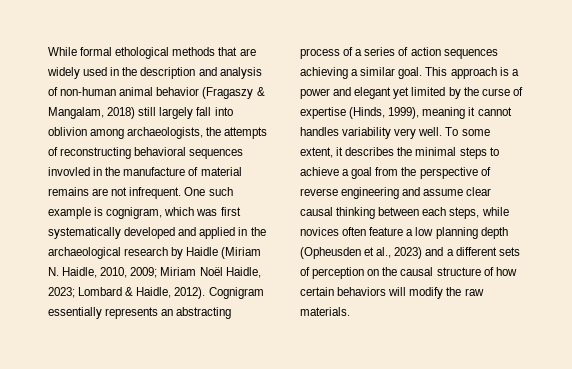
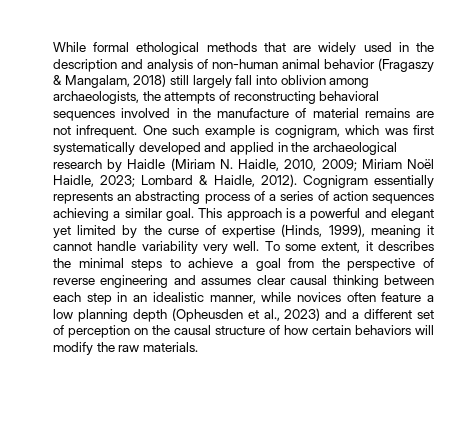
- While formal ethological methods that are widely used in the description and analysis of non-human animal behavior (Fragaszy & Mangalam, 2018) still largely fall into oblivion among archaeologists, the attempts of reconstructing behavioral sequences invovled in the manufacture of material remains are not infrequent.
+ While formal ethological methods that are widely used in the description and analysis of non-human animal behavior (Fragaszy & Mangalam, 2018) still largely fall into oblivion among archaeologists, the attempts of reconstructing behavioral sequences involved in the manufacture of material remains are not infrequent.
- This approach is a power and elegant yet limited by the curse of expertise (Hinds, 1999), meaning it cannot handles variability very well.
+ This approach is a powerful and elegant yet limited by the curse of expertise (Hinds, 1999), meaning it cannot handle variability very well.
- To some extent, it describes the minimal steps to achieve a goal from the perspective of reverse engineering and assume clear causal thinking between each steps, while novices often feature a low planning depth (Opheusden et al., 2023) and a different sets of perception on the causal structure of how certain behaviors will modify the raw materials.
+ To some extent, it describes the minimal steps to achieve a goal from the perspective of reverse engineering and assumes clear causal thinking between each step in an idealistic manner, while novices often feature a low planning depth (Opheusden et al., 2023) and a different set of perception on the causal structure of how certain behaviors will modify the raw materials.

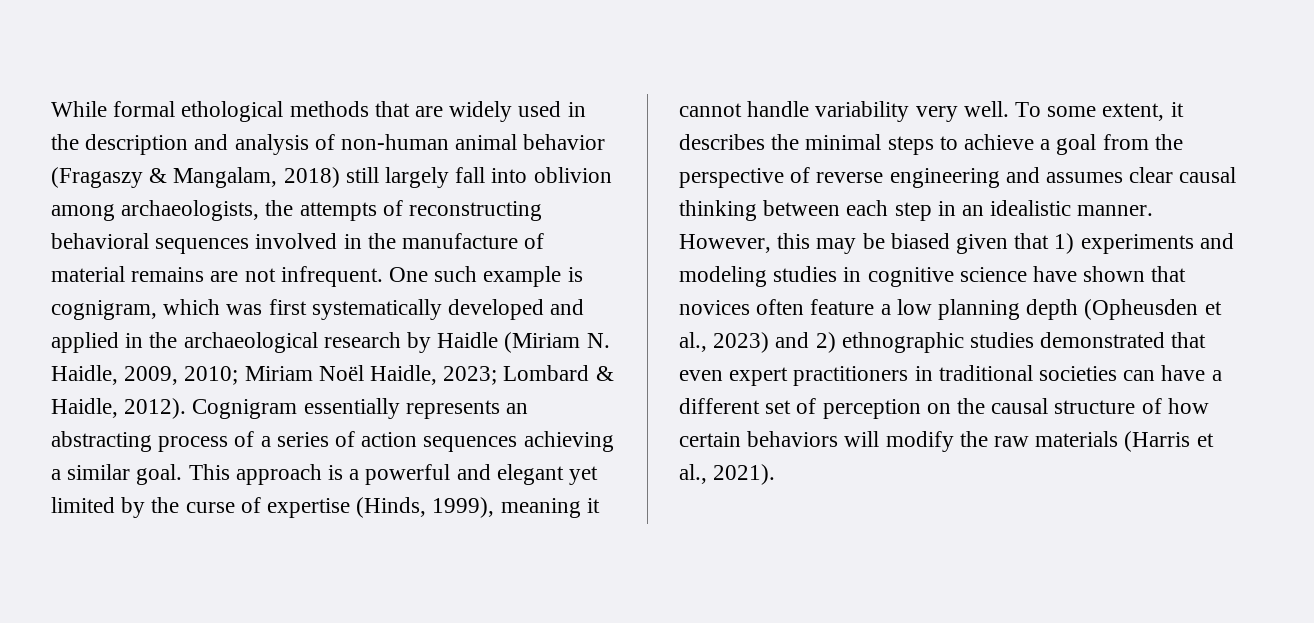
- One such example is cognigram, which was first systematically developed and applied in the archaeological research by Haidle (Miriam N. Haidle, 2010, 2009; Miriam Noël Haidle, 2023; Lombard & Haidle, 2012).
+ One such example is cognigram, which was first systematically developed and applied in the archaeological research by Haidle (Miriam N. Haidle, 2009, 2010; Miriam Noël Haidle, 2023; Lombard & Haidle, 2012).
- To some extent, it describes the minimal steps to achieve a goal from the perspective of reverse engineering and assumes clear causal thinking between each step in an idealistic manner, while novices often feature a low planning depth (Opheusden et al., 2023) and a different set of perception on the causal structure of how certain behaviors will modify the raw materials.
+ To some extent, it describes the minimal steps to achieve a goal from the perspective of reverse engineering and assumes clear causal thinking between each step in an idealistic manner. However, this may be biased given that 1) experiments and modeling studies in cognitive science have shown that novices often feature a low planning depth (Opheusden et al., 2023) and 2) ethnographic studies demonstrated that even expert practitioners in traditional societies can have a different set of perception on the causal structure of how certain behaviors will modify the raw materials (Harris et al., 2021).

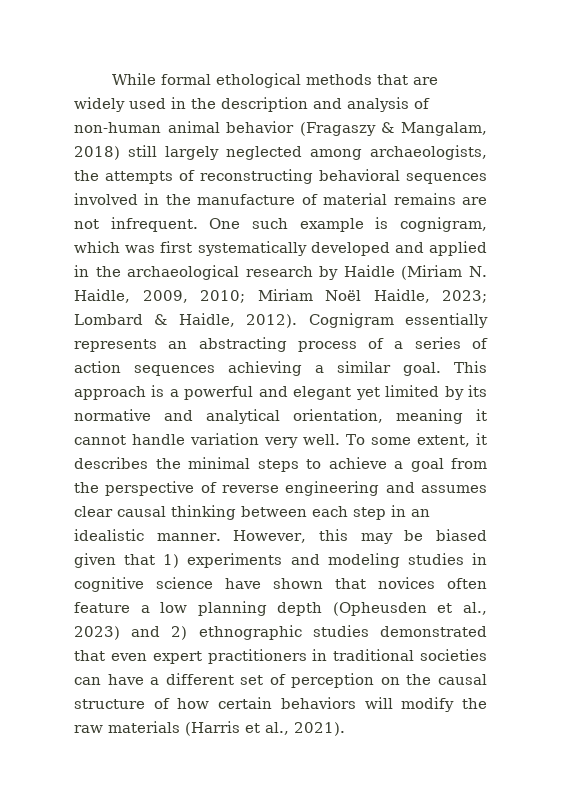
- While formal ethological methods that are widely used in the description and analysis of non-human animal behavior (Fragaszy & Mangalam, 2018) still largely fall into oblivion among archaeologists, the attempts of reconstructing behavioral sequences involved in the manufacture of material remains are not infrequent.
+ While formal ethological methods that are widely used in the description and analysis of non-human animal behavior (Fragaszy & Mangalam, 2018) still largely neglected among archaeologists, the attempts of reconstructing behavioral sequences involved in the manufacture of material remains are not infrequent.
- This approach is a powerful and elegant yet limited by the curse of expertise (Hinds, 1999), meaning it cannot handle variability very well.
+ This approach is a powerful and elegant yet limited by its normative and analytical orientation, meaning it cannot handle variation very well.

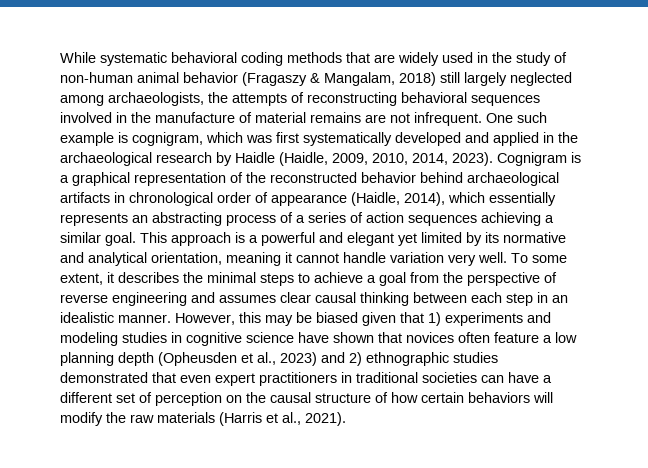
- While formal ethological methods that are widely used in the description and analysis of non-human animal behavior (Fragaszy & Mangalam, 2018) still largely neglected among archaeologists, the attempts of reconstructing behavioral sequences involved in the manufacture of material remains are not infrequent.
+ While systematic behavioral coding methods that are widely used in the study of non-human animal behavior (Fragaszy & Mangalam, 2018) still largely neglected among archaeologists, the attempts of reconstructing behavioral sequences involved in the manufacture of material remains are not infrequent.
- One such example is cognigram, which was first systematically developed and applied in the archaeological research by Haidle (Miriam N. Haidle, 2009, 2010; Miriam Noël Haidle, 2023; Lombard & Haidle, 2012). Cognigram essentially represents an abstracting process of a series of action sequences achieving a similar goal.
+ One such example is cognigram, which was first systematically developed and applied in the archaeological research by Haidle (Haidle, 2009, 2010, 2014, 2023). Cognigram is a graphical representation of the reconstructed behavior behind archaeological artifacts in chronological order of appearance (Haidle, 2014), which essentially represents an abstracting process of a series of action sequences achieving a similar goal.

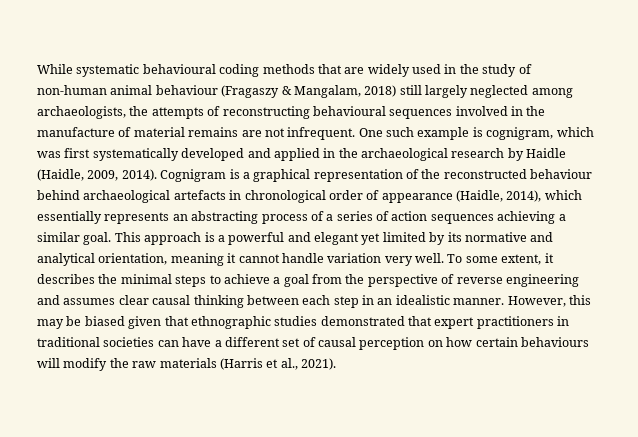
- While systematic behavioral coding methods that are widely used in the study of non-human animal behavior (Fragaszy & Mangalam, 2018) still largely neglected among archaeologists, the attempts of reconstructing behavioral sequences involved in the manufacture of material remains are not infrequent.
+ While systematic behavioural coding methods that are widely used in the study of non-human animal behaviour (Fragaszy & Mangalam, 2018) still largely neglected among archaeologists, the attempts of reconstructing behavioural sequences involved in the manufacture of material remains are not infrequent.
- One such example is cognigram, which was first systematically developed and applied in the archaeological research by Haidle (Haidle, 2009, 2010, 2014, 2023).
+ One such example is cognigram, which was first systematically developed and applied in the archaeological research by Haidle (Haidle, 2009, 2014).
- Cognigram is a graphical representation of the reconstructed behavior behind archaeological artifacts in chronological order of appearance (Haidle, 2014), which essentially represents an abstracting process of a series of action sequences achieving a similar goal.
+ Cognigram is a graphical representation of the reconstructed behaviour behind archaeological artefacts in chronological order of appearance (Haidle, 2014), which essentially represents an abstracting process of a series of action sequences achieving a similar goal.
- However, this may be biased given that 1) experiments and modeling studies in cognitive science have shown that novices often feature a low planning depth (Opheusden et al., 2023) and 2) ethnographic studies demonstrated that even expert practitioners in traditional societies can have a different set of perception on the causal structure of how certain behaviors will modify the raw materials (Harris et al., 2021).
+ However, this may be biased given that ethnographic studies demonstrated that expert practitioners in traditional societies can have a different set of causal perception on how certain behaviours will modify the raw materials (Harris et al., 2021).

